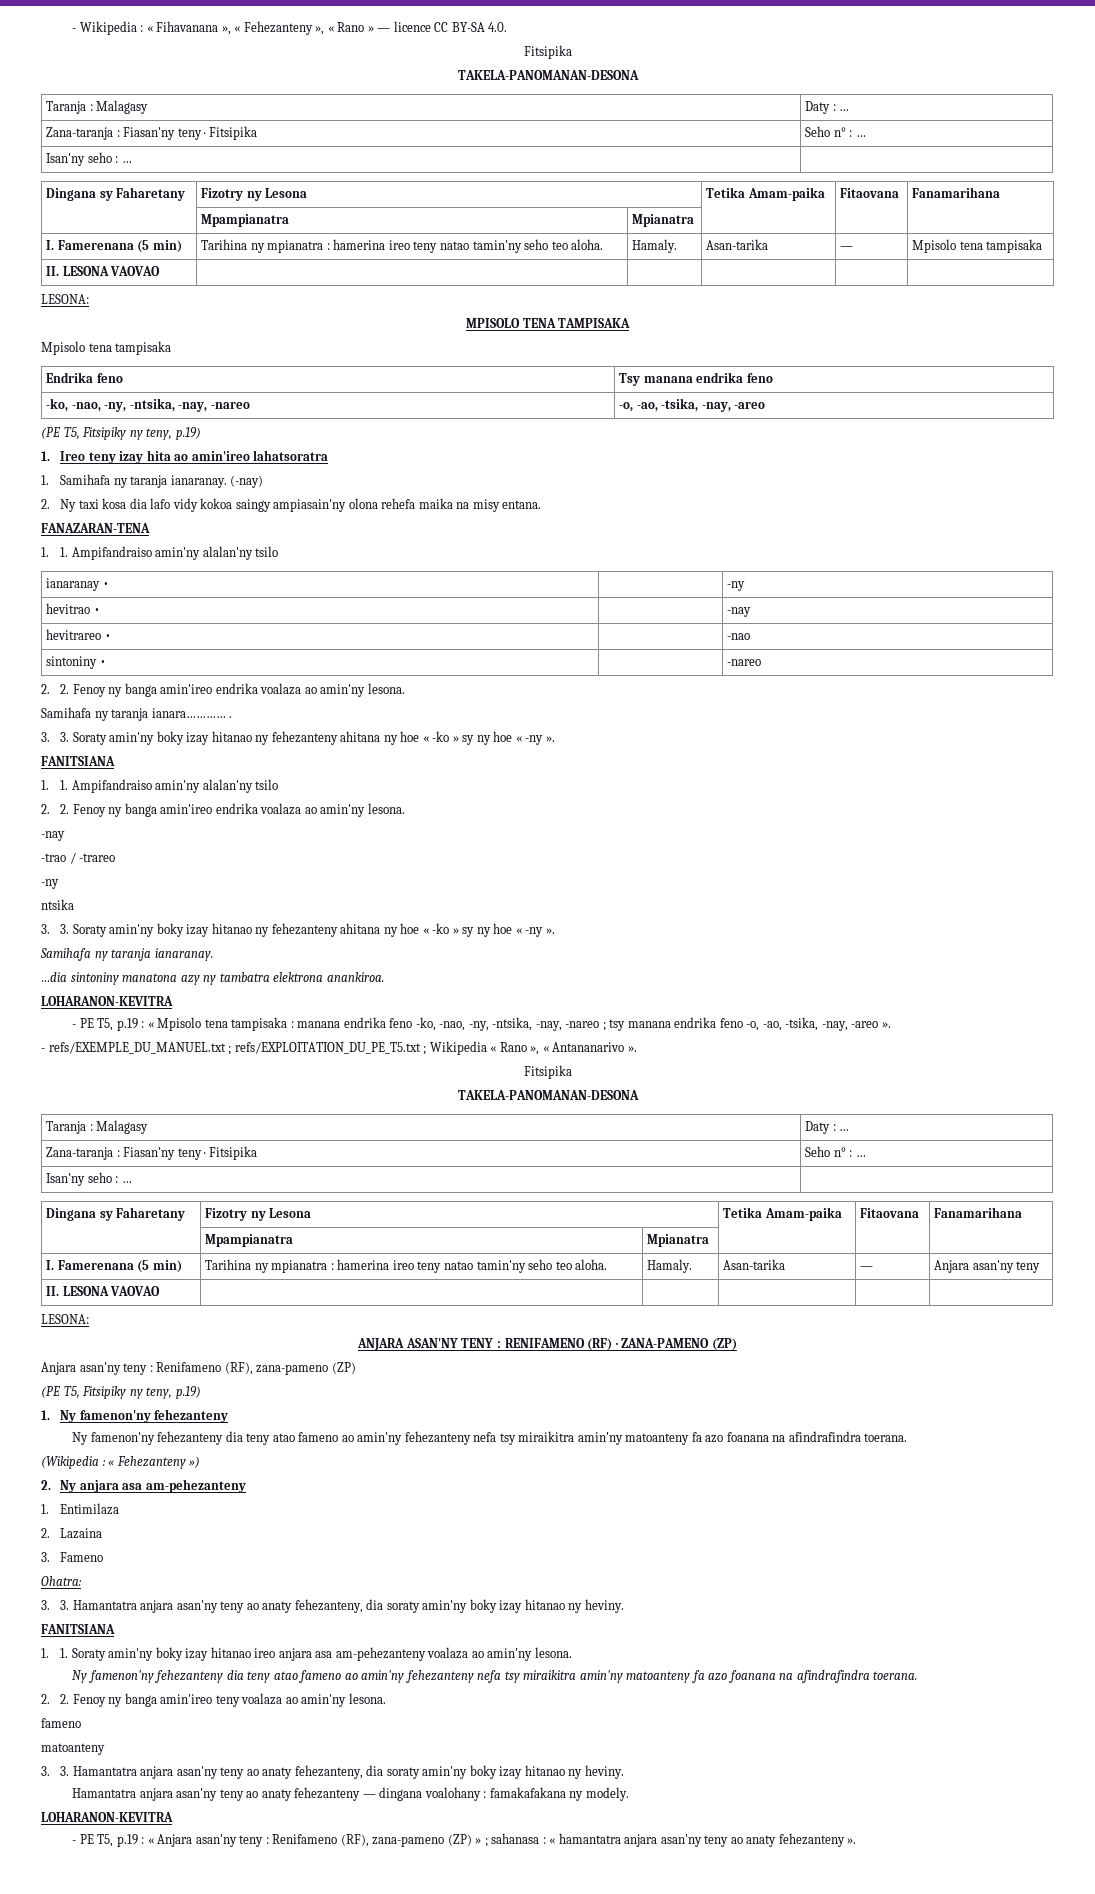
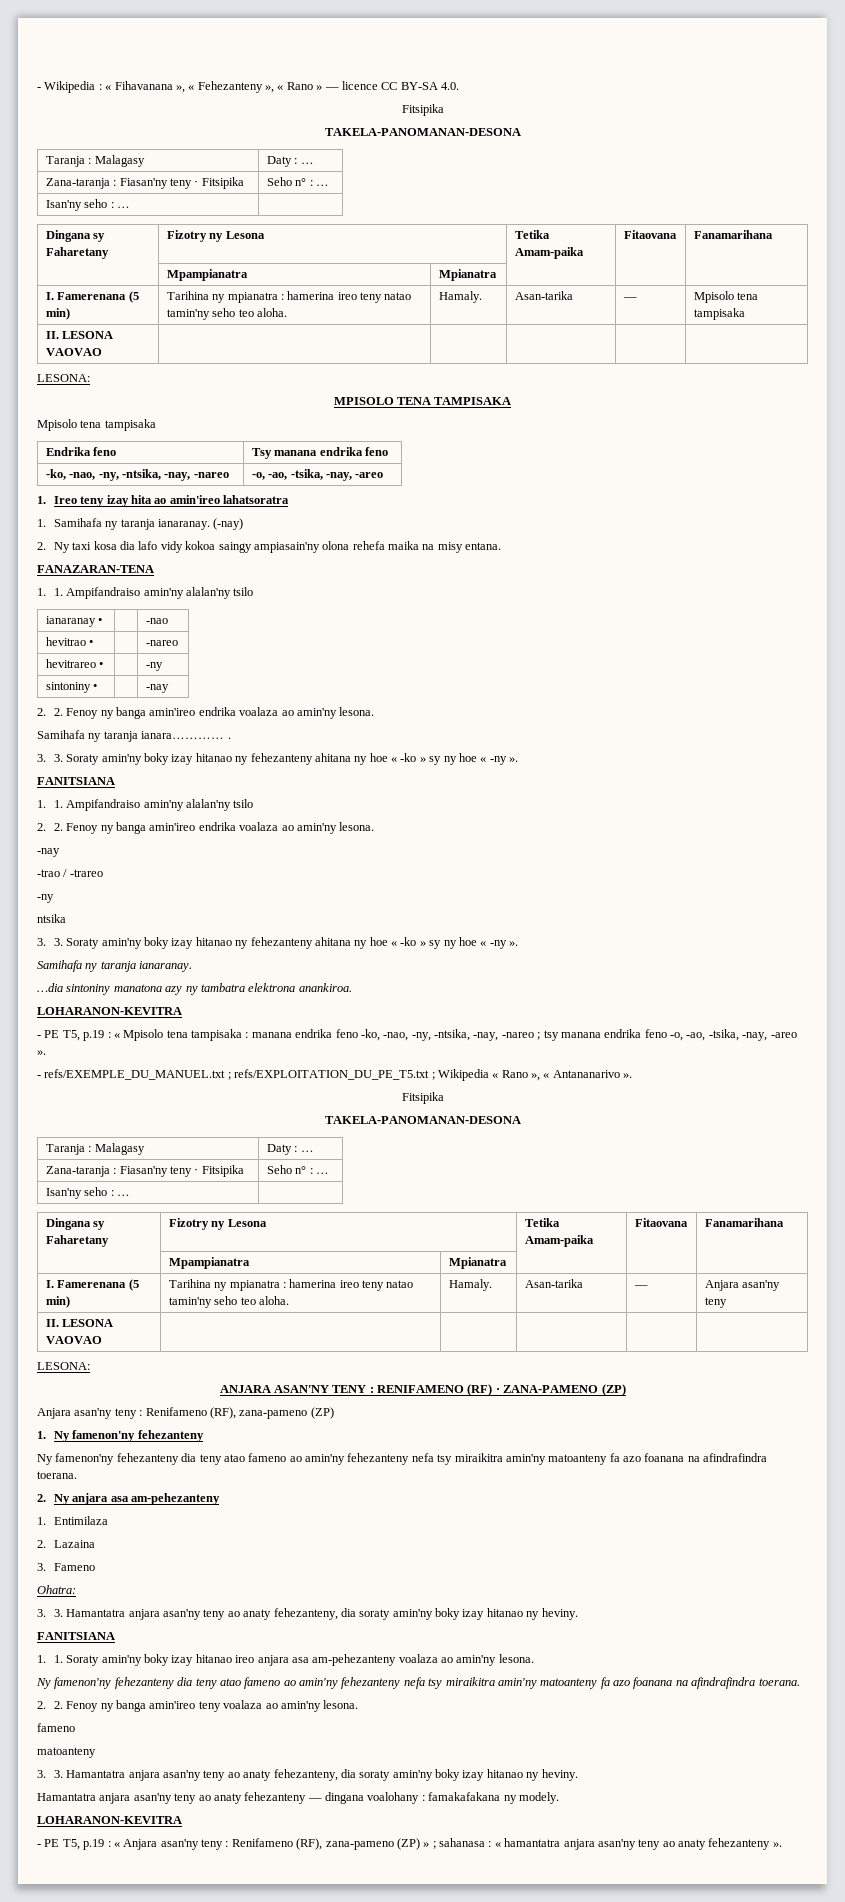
  -ko, -nao, -ny, -ntsika, -nay, -nareo | -o, -ao, -tsika, -nay, -areo
- (PE T5, Fitsipiky ny teny, p.19)
- ianaranay • | | -ny
+ ianaranay • | | -nao
- hevitrao • | | -nay
+ hevitrao • | | -nareo
- hevitrareo • | | -nao
+ hevitrareo • | | -ny
- sintoniny • | | -nareo
+ sintoniny • | | -nay
  ANJARA ASAN'NY TENY : RENIFAMENO (RF) · ZANA-PAMENO (ZP)
  Anjara asan'ny teny : Renifameno (RF), zana-pameno (ZP)
- (PE T5, Fitsipiky ny teny, p.19)
- (Wikipedia : « Fehezanteny »)

